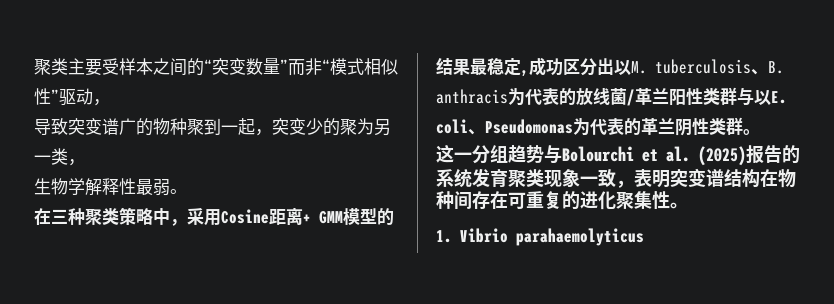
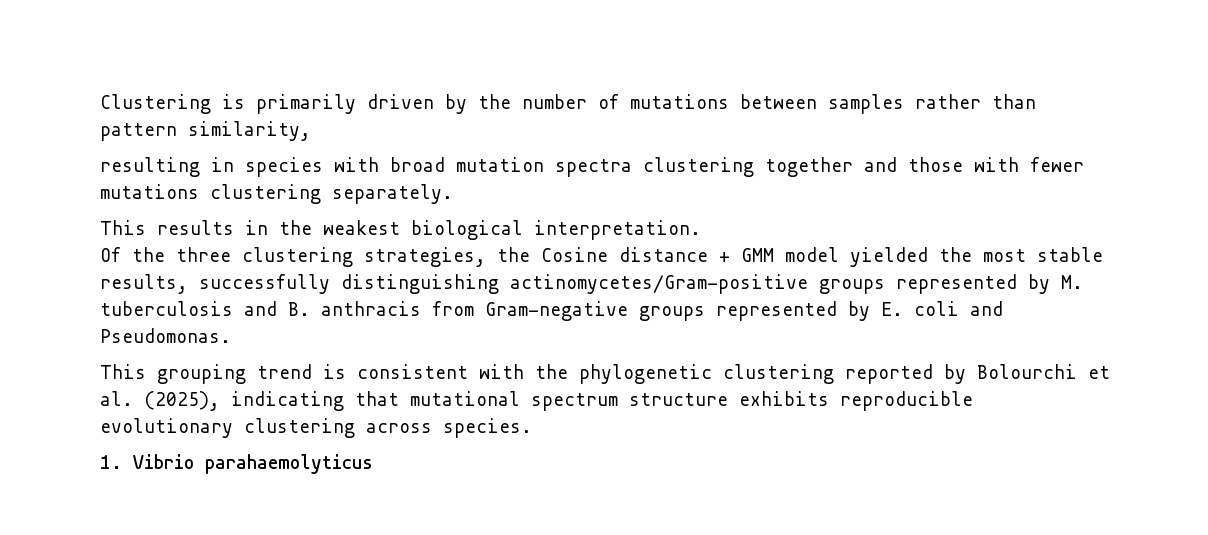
- 聚类主要受样本之间的“突变数量”而非“模式相似性”驱动，
- 导致突变谱广的物种聚到一起，突变少的聚为另一类，
- 生物学解释性最弱。
- 在三种聚类策略中，采用Cosine距离+ GMM模型的结果最稳定,成功区分出以M. tuberculosis、B. anthracis为代表的放线菌/革兰阳性类群与以E. coli、Pseudomonas为代表的革兰阴性类群。
- 这一分组趋势与Bolourchi et al. (2025)报告的系统发育聚类现象一致，表明突变谱结构在物种间存在可重复的进化聚集性。
+ Clustering is primarily driven by the number of mutations between samples rather than pattern similarity,
+ resulting in species with broad mutation spectra clustering together and those with fewer mutations clustering separately.
+ This results in the weakest biological interpretation.
+ Of the three clustering strategies, the Cosine distance + GMM model yielded the most stable results, successfully distinguishing actinomycetes/Gram-positive groups represented by M. tuberculosis and B. anthracis from Gram-negative groups represented by E. coli and Pseudomonas.
+ This grouping trend is consistent with the phylogenetic clustering reported by Bolourchi et al. (2025), indicating that mutational spectrum structure exhibits reproducible evolutionary clustering across species.

